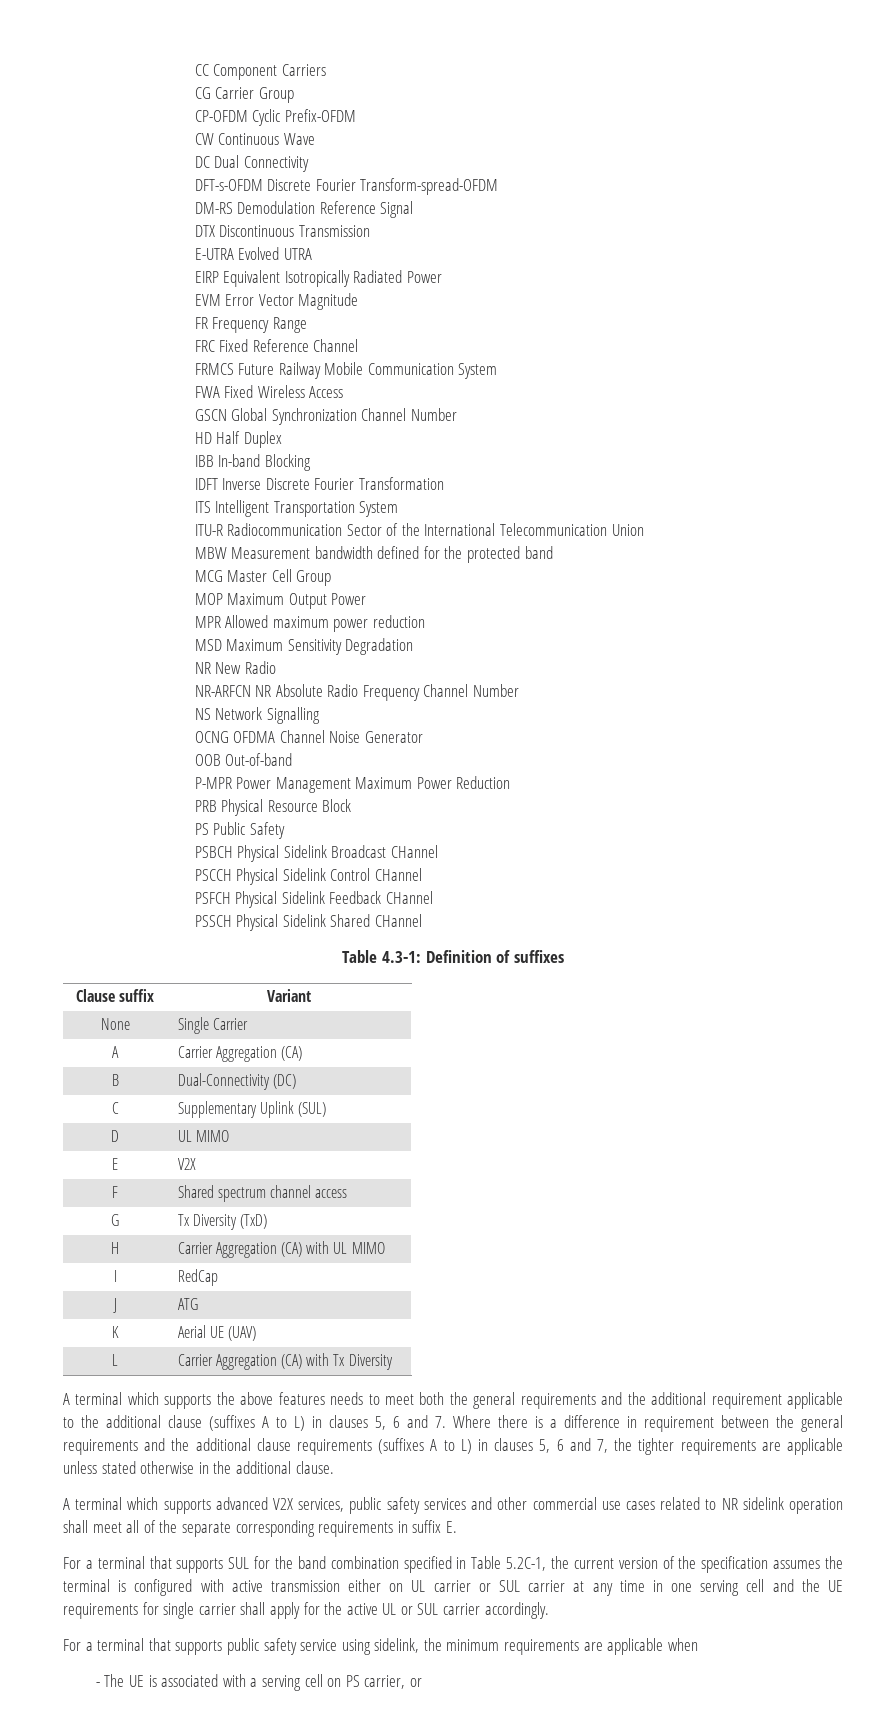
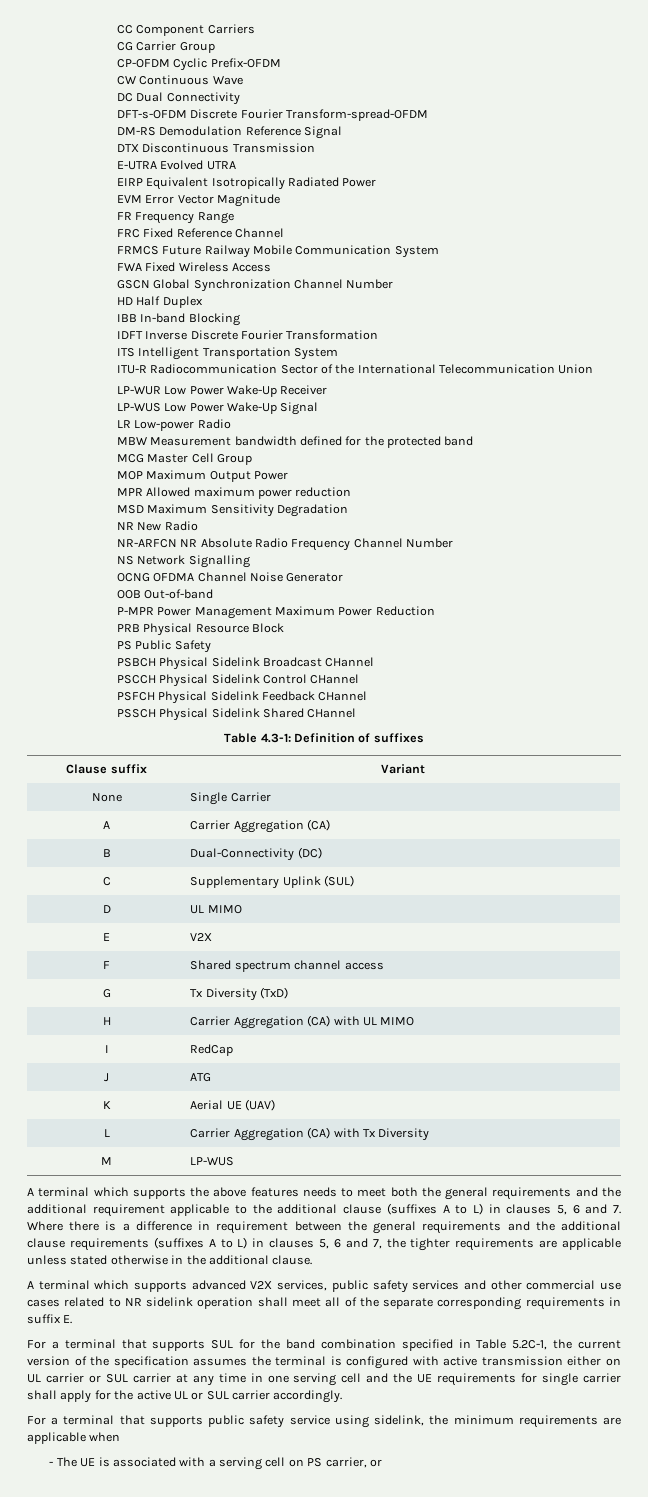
+ LP-WUR Low Power Wake-Up Receiver
+ LP-WUS Low Power Wake-Up Signal
+ LR Low-power Radio
+ M | LP-WUS

